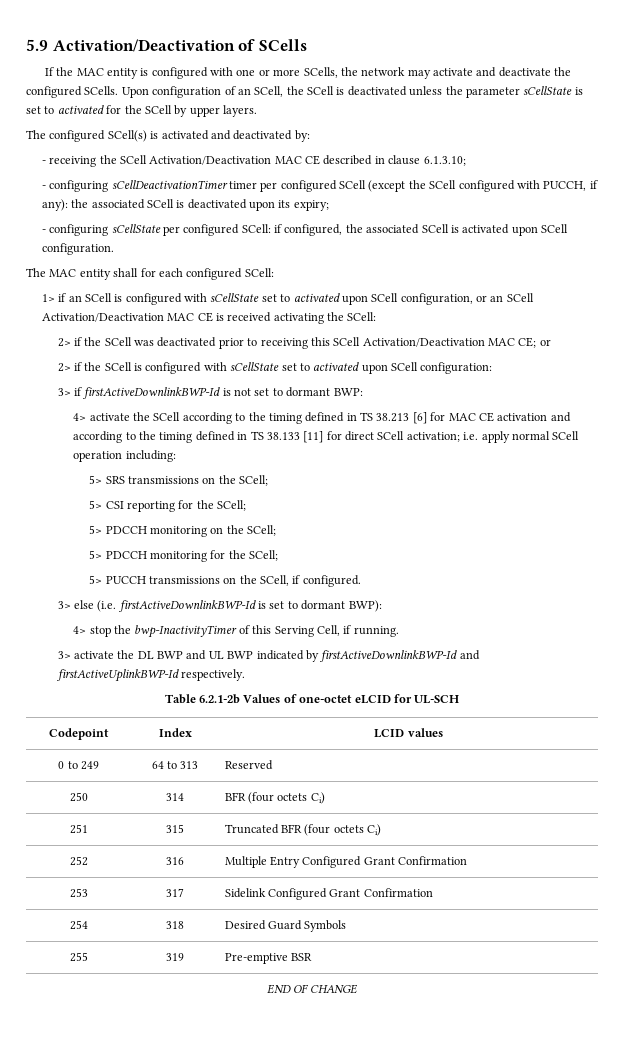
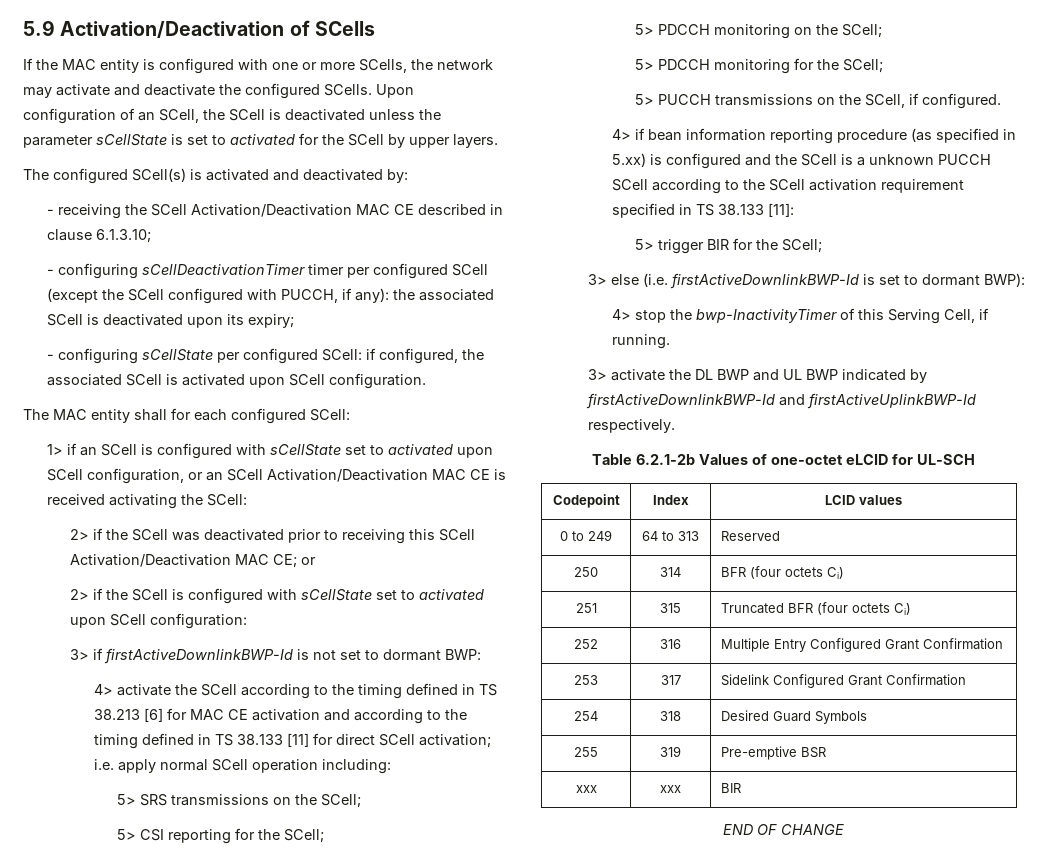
+ 4> if bean information reporting procedure (as specified in 5.xx) is configured and the SCell is a unknown PUCCH SCell according to the SCell activation requirement specified in TS 38.133 [11]:
+ 5> trigger BIR for the SCell;
+ xxx | xxx | BIR

